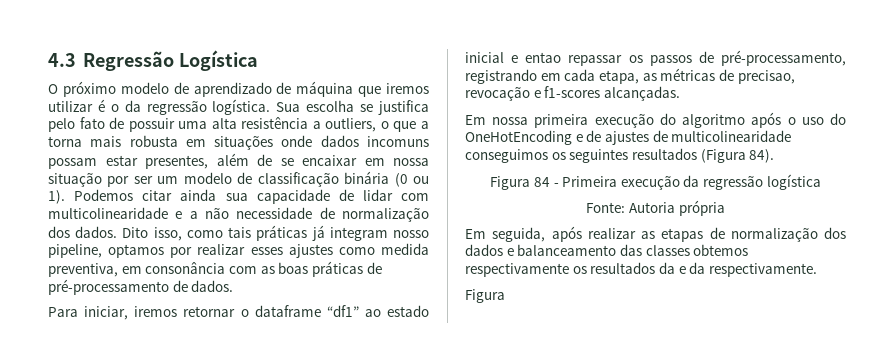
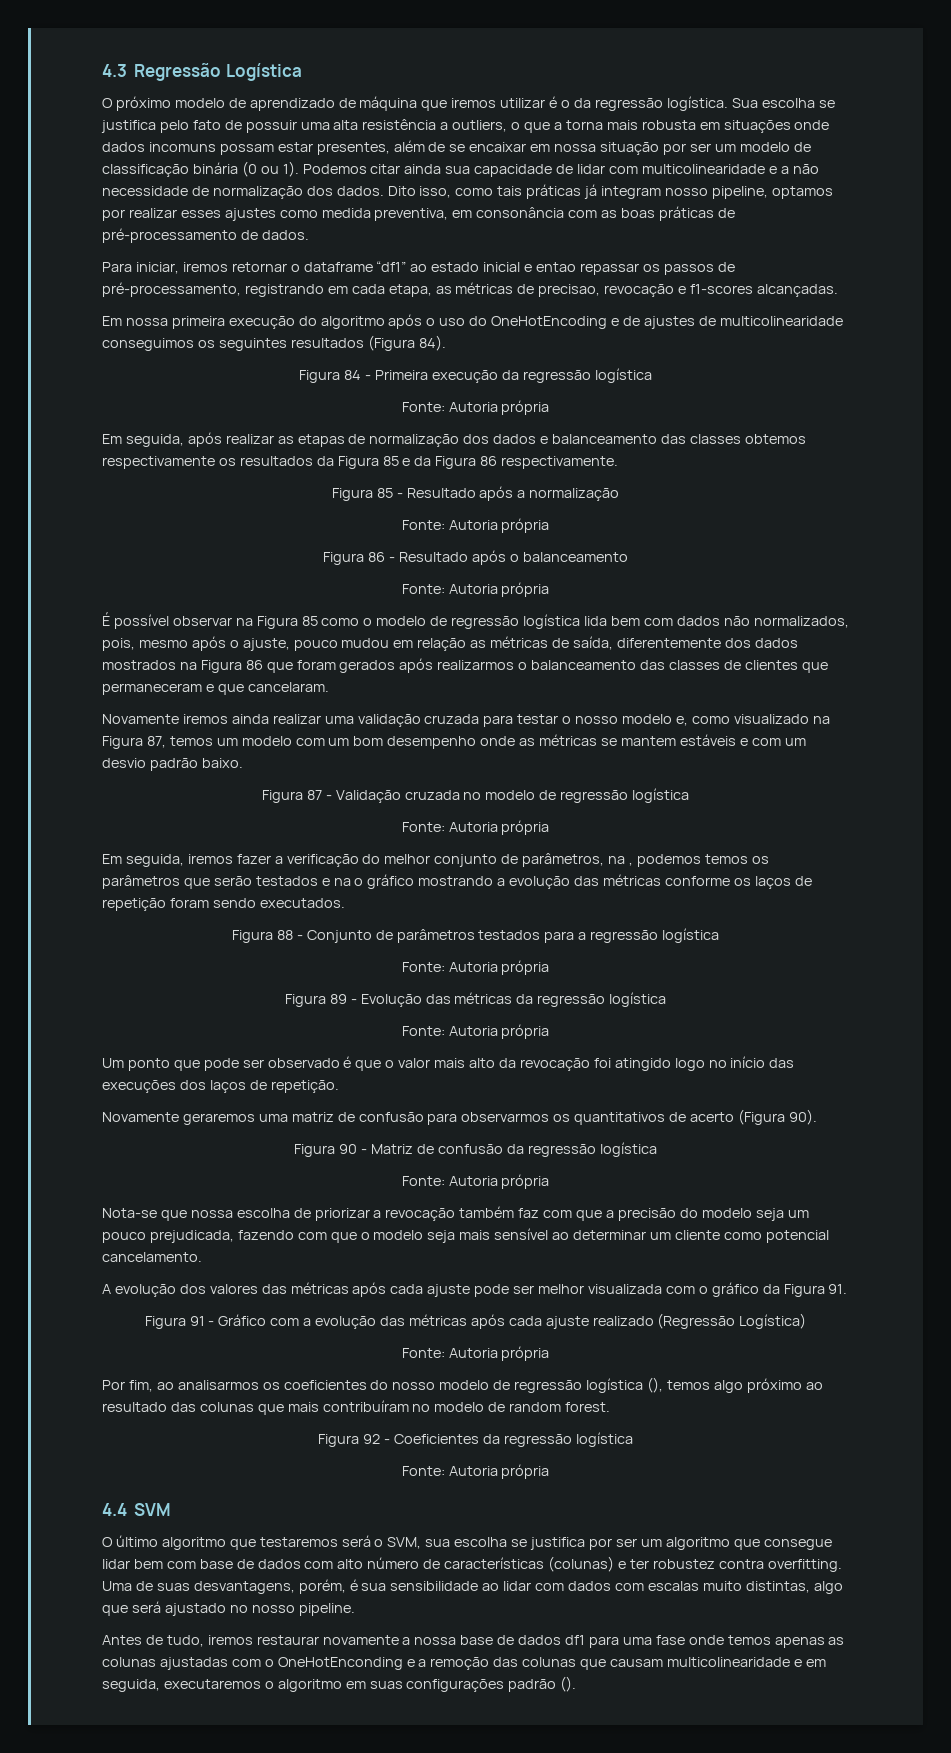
- Em seguida, após realizar as etapas de normalização dos dados e balanceamento das classes obtemos respectivamente os resultados da e da respectivamente.
- Figura
+ Em seguida, após realizar as etapas de normalização dos dados e balanceamento das classes obtemos respectivamente os resultados da Figura 85 e da Figura 86 respectivamente.
+ Figura 85 - Resultado após a normalização
+ Fonte: Autoria própria
+ Figura 86 - Resultado após o balanceamento
+ Fonte: Autoria própria
+ É possível observar na Figura 85 como o modelo de regressão logística lida bem com dados não normalizados, pois, mesmo após o ajuste, pouco mudou em relação as métricas de saída, diferentemente dos dados mostrados na Figura 86 que foram gerados após realizarmos o balanceamento das classes de clientes que permaneceram e que cancelaram.
+ Novamente iremos ainda realizar uma validação cruzada para testar o nosso modelo e, como visualizado na Figura 87, temos um modelo com um bom desempenho onde as métricas se mantem estáveis e com um desvio padrão baixo.
+ Figura 87 - Validação cruzada no modelo de regressão logística
+ Fonte: Autoria própria
+ Em seguida, iremos fazer a verificação do melhor conjunto de parâmetros, na , podemos temos os parâmetros que serão testados e na o gráfico mostrando a evolução das métricas conforme os laços de repetição foram sendo executados.
+ Figura 88 - Conjunto de parâmetros testados para a regressão logística
+ Fonte: Autoria própria
+ Figura 89 - Evolução das métricas da regressão logística
+ Fonte: Autoria própria
+ Um ponto que pode ser observado é que o valor mais alto da revocação foi atingido logo no início das execuções dos laços de repetição.
+ Novamente geraremos uma matriz de confusão para observarmos os quantitativos de acerto (Figura 90).
+ Figura 90 - Matriz de confusão da regressão logística
+ Fonte: Autoria própria
+ Nota-se que nossa escolha de priorizar a revocação também faz com que a precisão do modelo seja um pouco prejudicada, fazendo com que o modelo seja mais sensível ao determinar um cliente como potencial cancelamento.
+ A evolução dos valores das métricas após cada ajuste pode ser melhor visualizada com o gráfico da Figura 91.
+ Figura 91 - Gráfico com a evolução das métricas após cada ajuste realizado (Regressão Logística)
+ Fonte: Autoria própria
+ Por fim, ao analisarmos os coeficientes do nosso modelo de regressão logística (), temos algo próximo ao resultado das colunas que mais contribuíram no modelo de random forest.
+ Figura 92 - Coeficientes da regressão logística
+ Fonte: Autoria própria
+ 4.4 SVM
+ O último algoritmo que testaremos será o SVM, sua escolha se justifica por ser um algoritmo que consegue lidar bem com base de dados com alto número de características (colunas) e ter robustez contra overfitting. Uma de suas desvantagens, porém, é sua sensibilidade ao lidar com dados com escalas muito distintas, algo que será ajustado no nosso pipeline.
+ Antes de tudo, iremos restaurar novamente a nossa base de dados df1 para uma fase onde temos apenas as colunas ajustadas com o OneHotEnconding e a remoção das colunas que causam multicolinearidade e em seguida, executaremos o algoritmo em suas configurações padrão ().

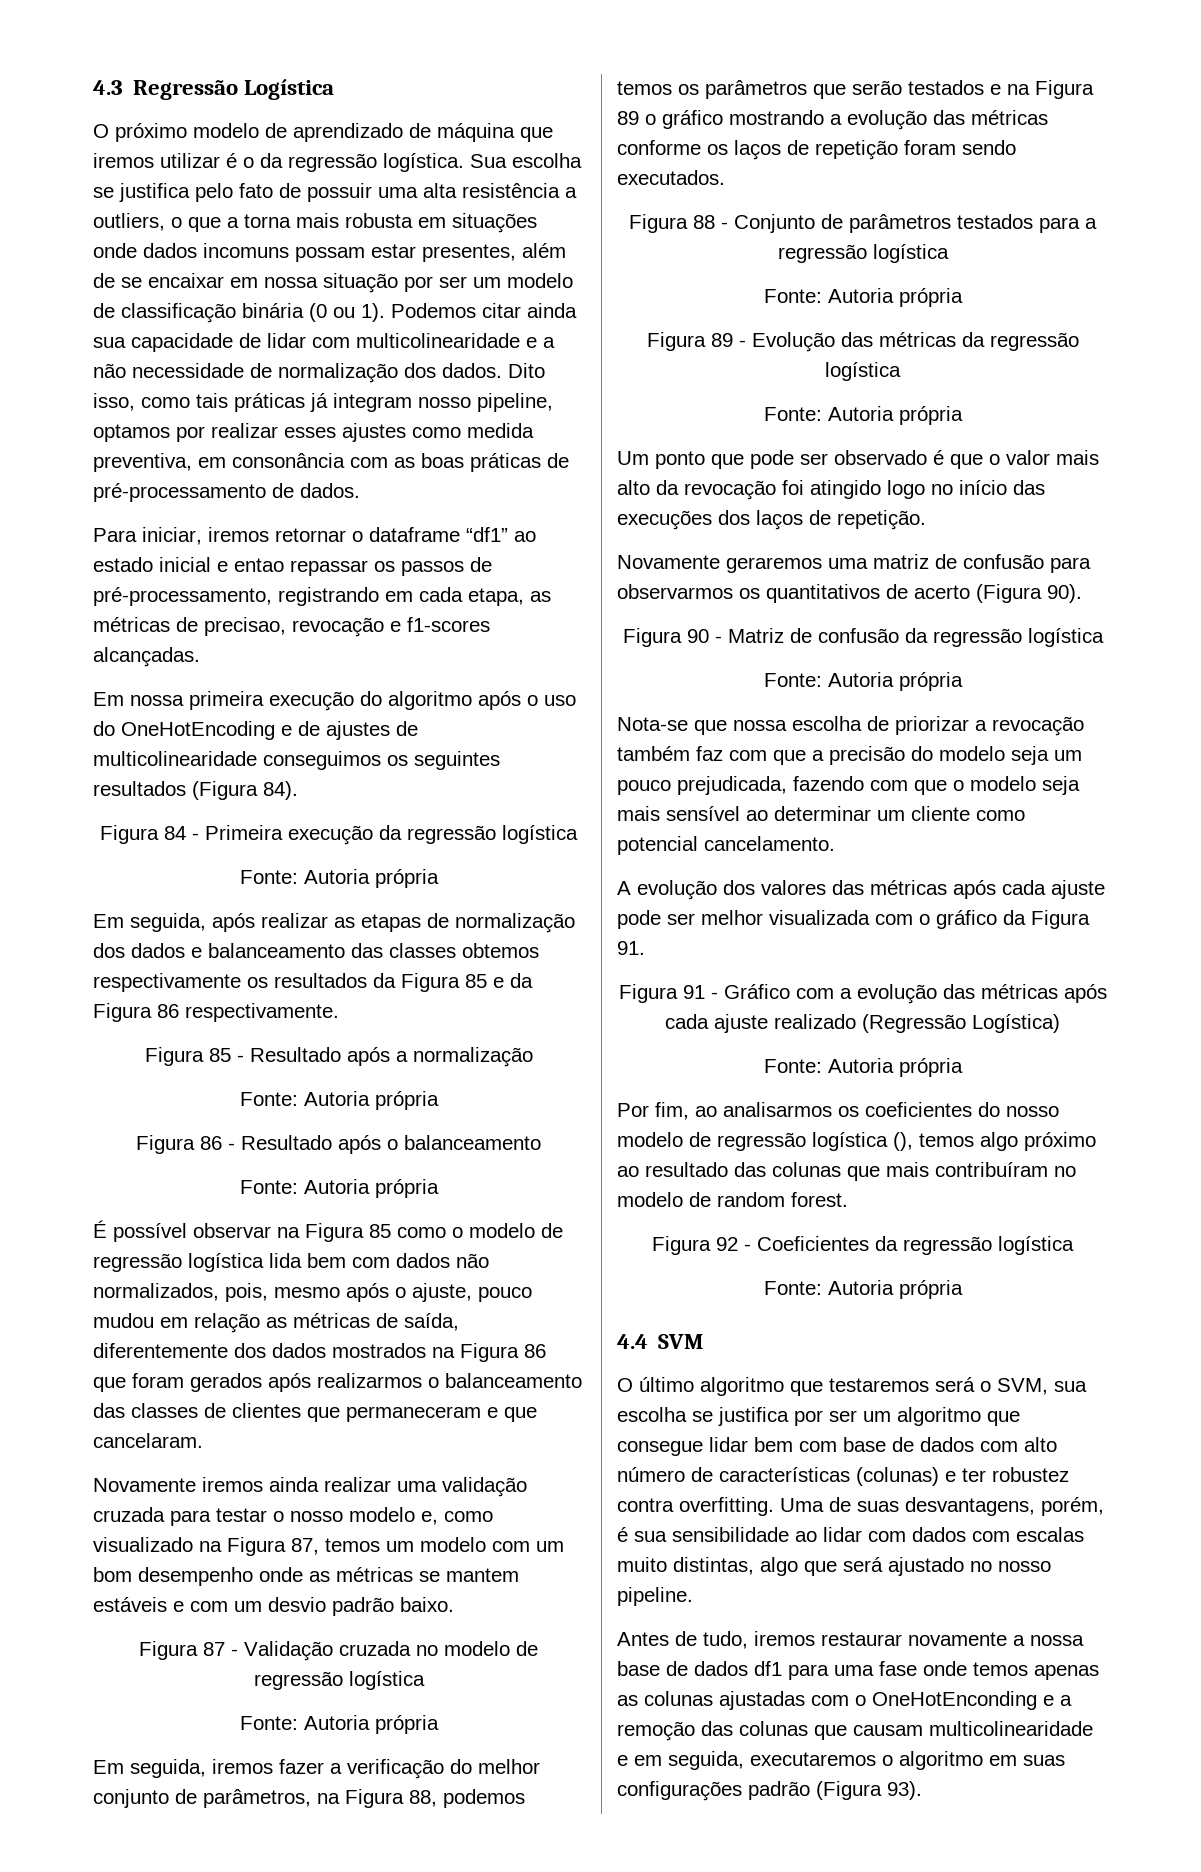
- Em seguida, iremos fazer a verificação do melhor conjunto de parâmetros, na , podemos temos os parâmetros que serão testados e na o gráfico mostrando a evolução das métricas conforme os laços de repetição foram sendo executados.
+ Em seguida, iremos fazer a verificação do melhor conjunto de parâmetros, na Figura 88, podemos temos os parâmetros que serão testados e na Figura 89 o gráfico mostrando a evolução das métricas conforme os laços de repetição foram sendo executados.
- Antes de tudo, iremos restaurar novamente a nossa base de dados df1 para uma fase onde temos apenas as colunas ajustadas com o OneHotEnconding e a remoção das colunas que causam multicolinearidade e em seguida, executaremos o algoritmo em suas configurações padrão ().
+ Antes de tudo, iremos restaurar novamente a nossa base de dados df1 para uma fase onde temos apenas as colunas ajustadas com o OneHotEnconding e a remoção das colunas que causam multicolinearidade e em seguida, executaremos o algoritmo em suas configurações padrão (Figura 93).

